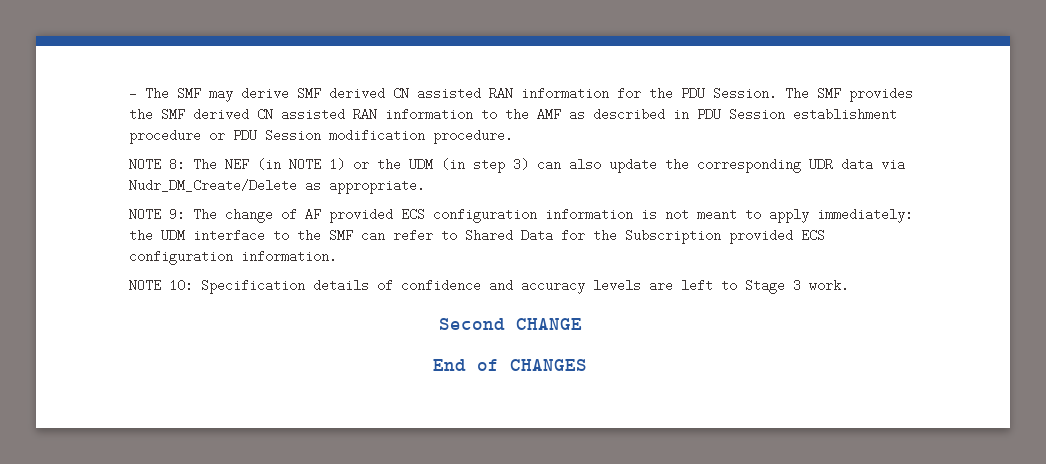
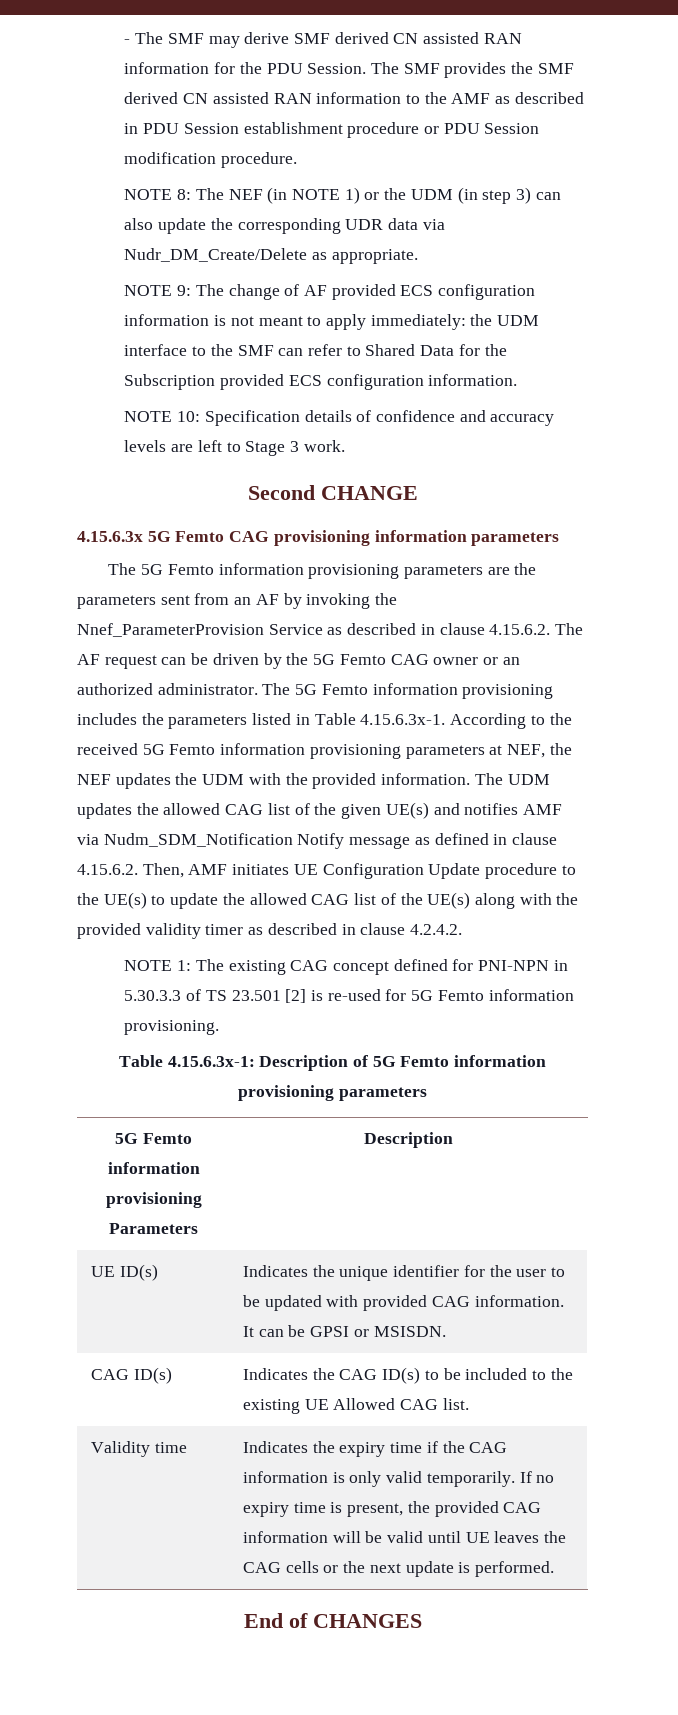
+ 4.15.6.3x 5G Femto CAG provisioning information parameters
+ The 5G Femto information provisioning parameters are the parameters sent from an AF by invoking the Nnef_ParameterProvision Service as described in clause 4.15.6.2. The AF request can be driven by the 5G Femto CAG owner or an authorized administrator. The 5G Femto information provisioning includes the parameters listed in Table 4.15.6.3x-1. According to the received 5G Femto information provisioning parameters at NEF, the NEF updates the UDM with the provided information. The UDM updates the allowed CAG list of the given UE(s) and notifies AMF via Nudm_SDM_Notification Notify message as defined in clause 4.15.6.2. Then, AMF initiates UE Configuration Update procedure to the UE(s) to update the allowed CAG list of the UE(s) along with the provided validity timer as described in clause 4.2.4.2.
+ NOTE 1: The existing CAG concept defined for PNI-NPN in 5.30.3.3 of TS 23.501 [2] is re-used for 5G Femto information provisioning.
+ Table 4.15.6.3x-1: Description of 5G Femto information provisioning parameters
+ 5G Femto information provisioning Parameters | Description
+ UE ID(s) | Indicates the unique identifier for the user to be updated with provided CAG information. It can be GPSI or MSISDN.
+ CAG ID(s) | Indicates the CAG ID(s) to be included to the existing UE Allowed CAG list.
+ Validity time | Indicates the expiry time if the CAG information is only valid temporarily. If no expiry time is present, the provided CAG information will be valid until UE leaves the CAG cells or the next update is performed.

